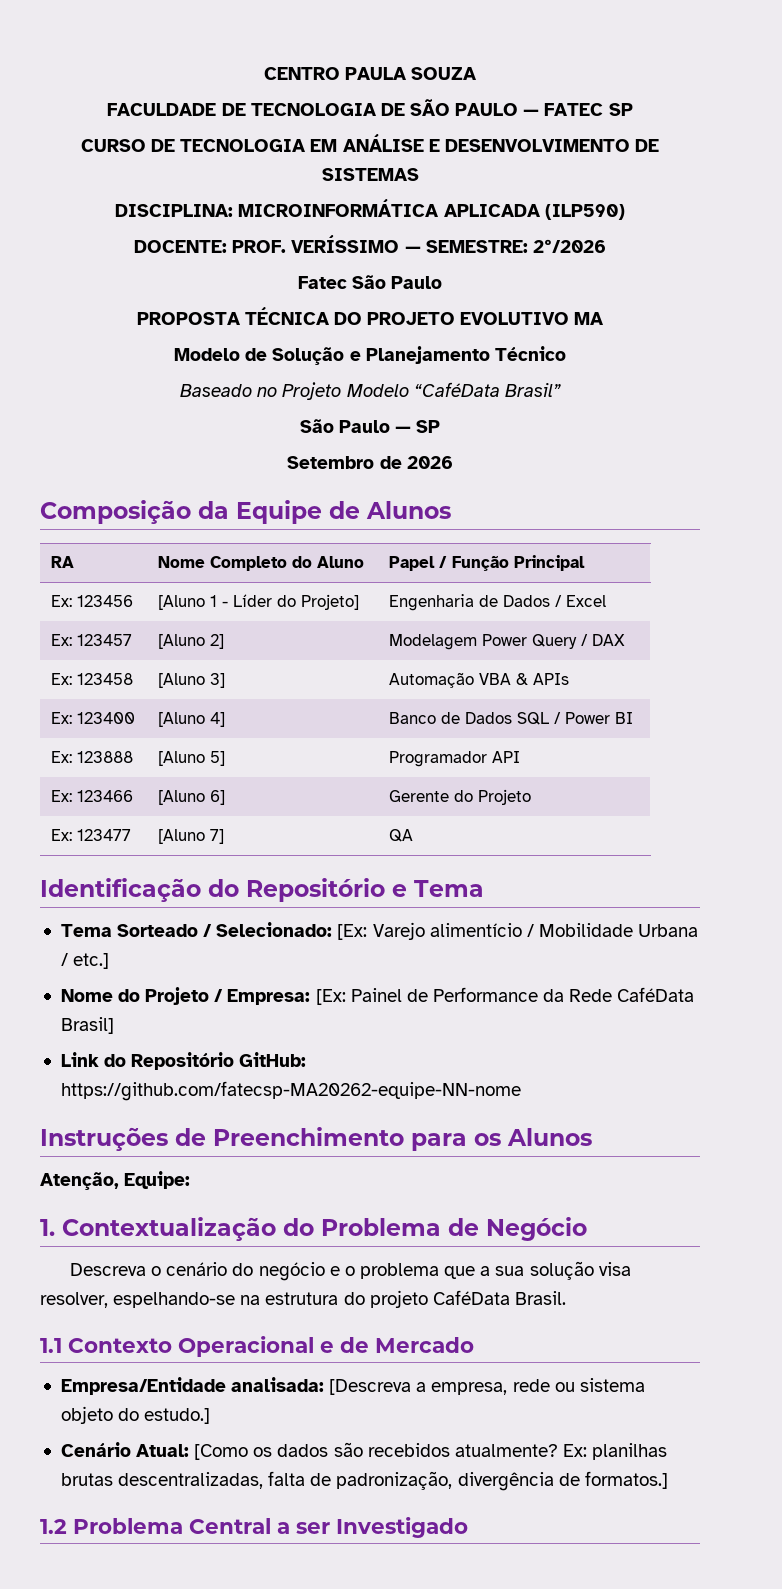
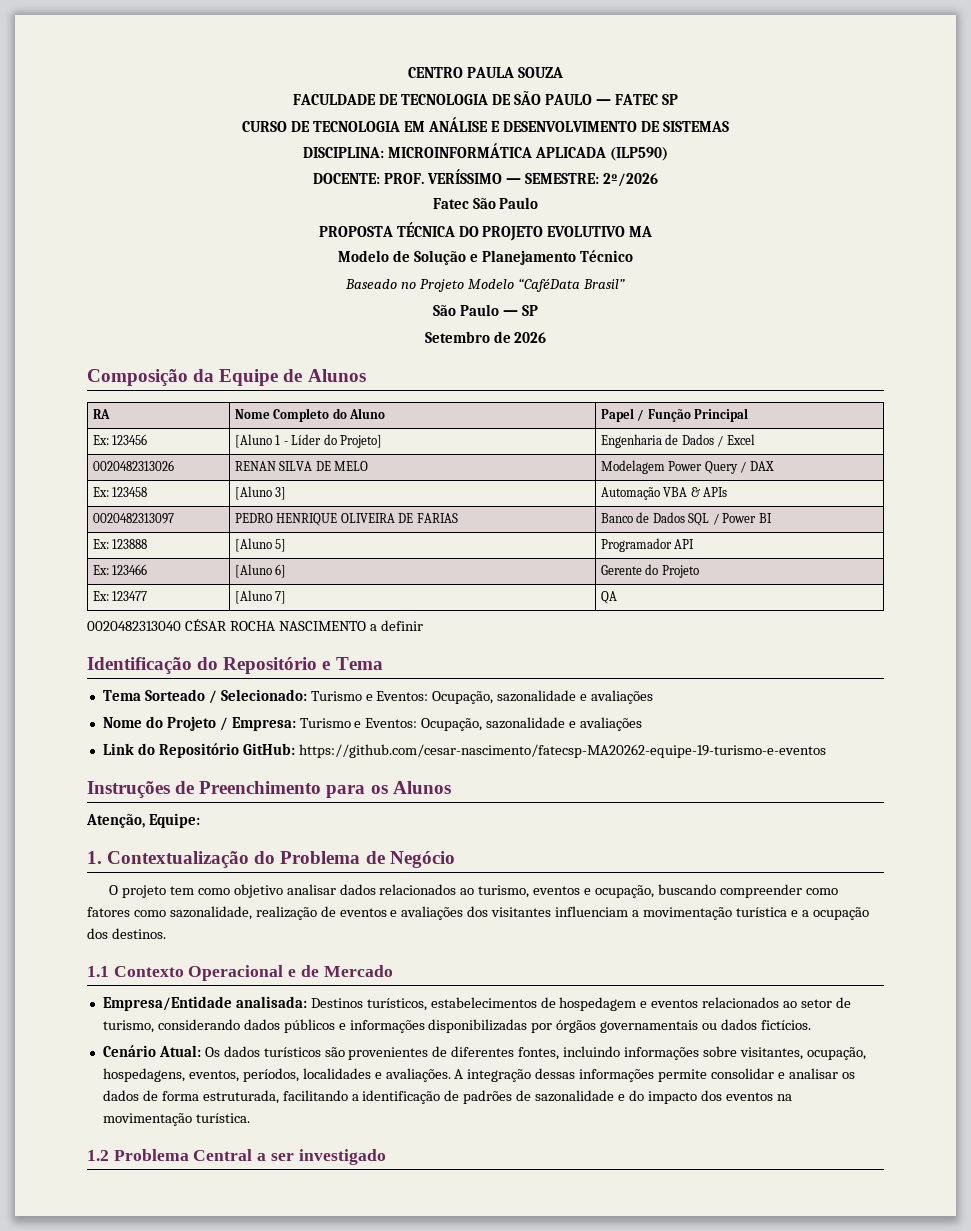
- Ex: 123457 | [Aluno 2] | Modelagem Power Query / DAX
+ 0020482313026 | RENAN SILVA DE MELO | Modelagem Power Query / DAX
- Ex: 123400 | [Aluno 4] | Banco de Dados SQL / Power BI
+ 0020482313097 | PEDRO HENRIQUE OLIVEIRA DE FARIAS | Banco de Dados SQL / Power BI
+ 0020482313040 CÉSAR ROCHA NASCIMENTO a definir
- Tema Sorteado / Selecionado: [Ex: Varejo alimentício / Mobilidade Urbana / etc.]
+ Tema Sorteado / Selecionado: Turismo e Eventos: Ocupação, sazonalidade e avaliações
- Nome do Projeto / Empresa: [Ex: Painel de Performance da Rede CaféData Brasil]
+ Nome do Projeto / Empresa: Turismo e Eventos: Ocupação, sazonalidade e avaliações
- Link do Repositório GitHub: https://github.com/fatecsp-MA20262-equipe-NN-nome
+ Link do Repositório GitHub: https://github.com/cesar-nascimento/fatecsp-MA20262-equipe-19-turismo-e-eventos
- Descreva o cenário do negócio e o problema que a sua solução visa resolver, espelhando-se na estrutura do projeto CaféData Brasil.
+ O projeto tem como objetivo analisar dados relacionados ao turismo, eventos e ocupação, buscando compreender como fatores como sazonalidade, realização de eventos e avaliações dos visitantes influenciam a movimentação turística e a ocupação dos destinos.
- Empresa/Entidade analisada: [Descreva a empresa, rede ou sistema objeto do estudo.]
- Cenário Atual: [Como os dados são recebidos atualmente? Ex: planilhas brutas descentralizadas, falta de padronização, divergência de formatos.]
+ Empresa/Entidade analisada: Destinos turísticos, estabelecimentos de hospedagem e eventos relacionados ao setor de turismo, considerando dados públicos e informações disponibilizadas por órgãos governamentais ou dados fictícios.
+ Cenário Atual: Os dados turísticos são provenientes de diferentes fontes, incluindo informações sobre visitantes, ocupação, hospedagens, eventos, períodos, localidades e avaliações. A integração dessas informações permite consolidar e analisar os dados de forma estruturada, facilitando a identificação de padrões de sazonalidade e do impacto dos eventos na movimentação turística.
- 1.2 Problema Central a ser Investigado
+ 1.2 Problema Central a ser investigado

